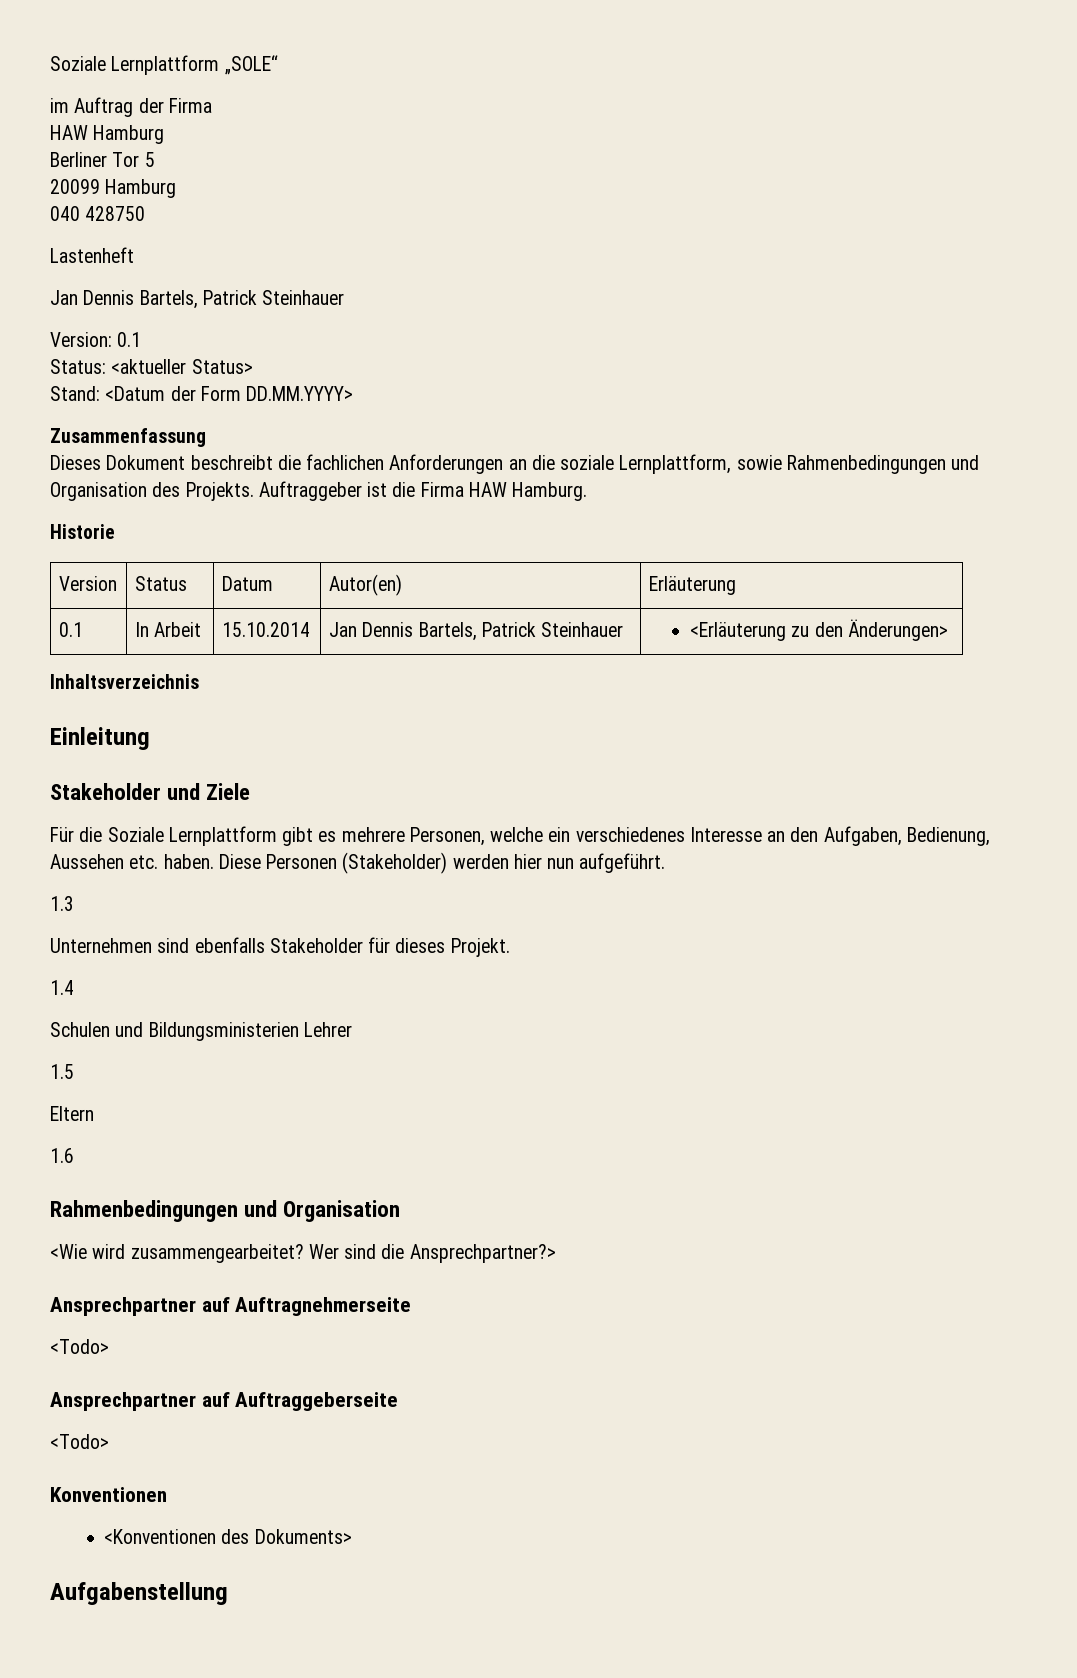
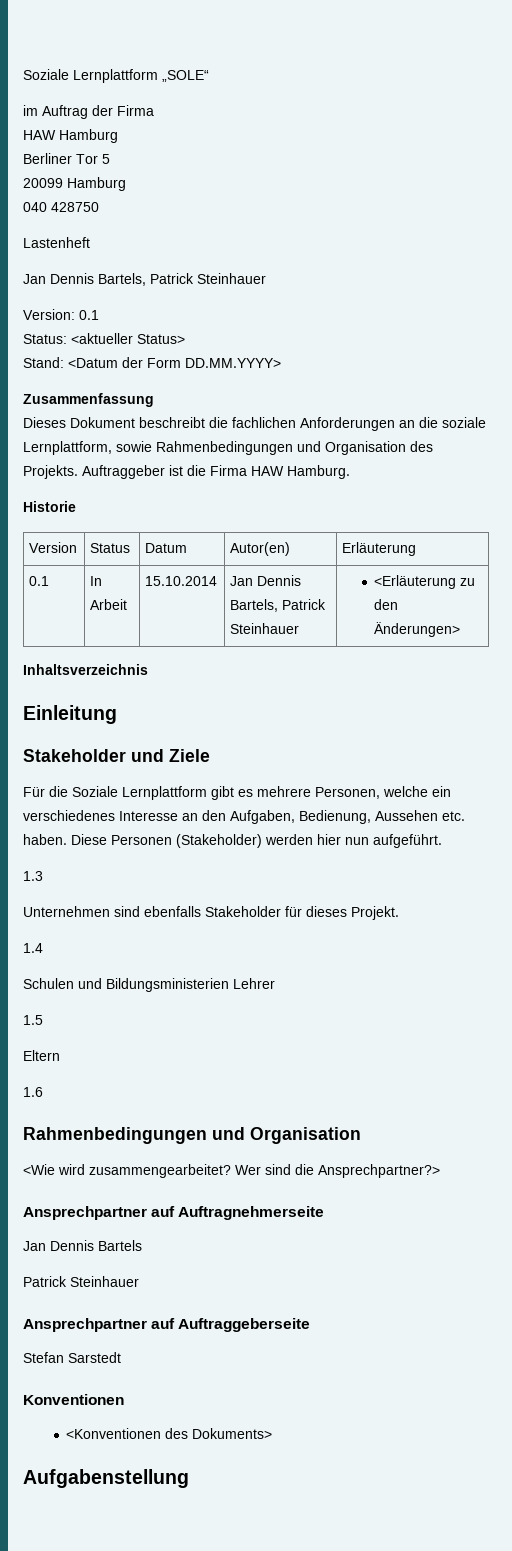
  Ansprechpartner auf Auftragnehmerseite
- <Todo>
+ Jan Dennis Bartels
+ Patrick Steinhauer
  Ansprechpartner auf Auftraggeberseite
- <Todo>
+ Stefan Sarstedt

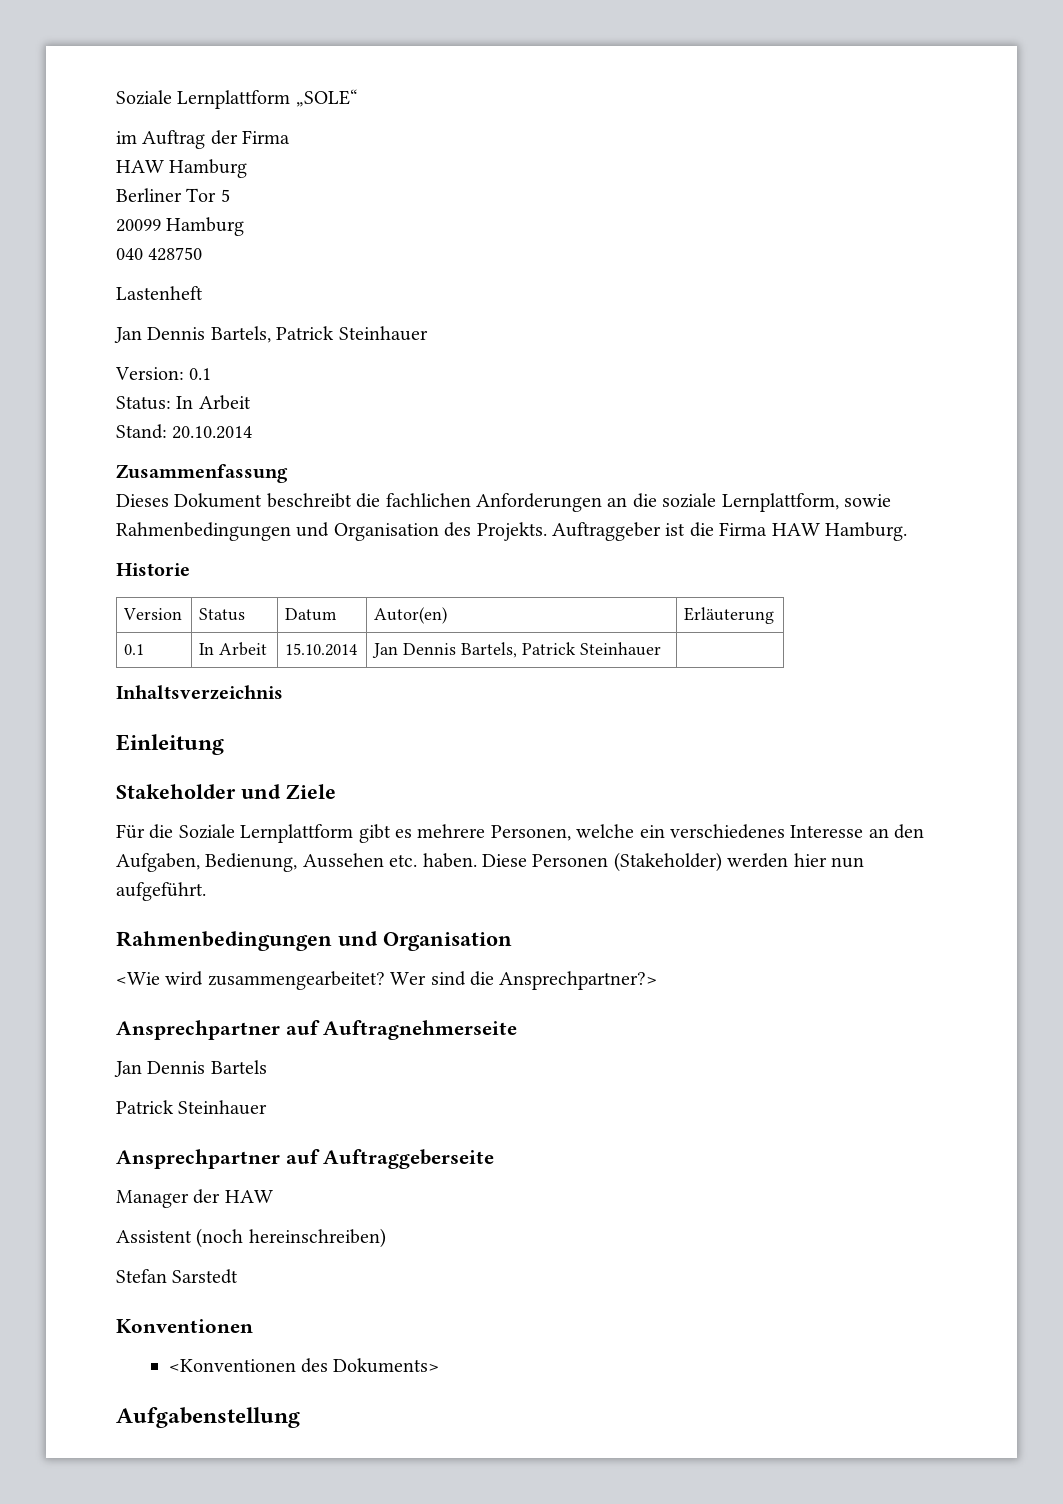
- Status: <aktueller Status>
+ Status: In Arbeit
- Stand: <Datum der Form DD.MM.YYYY>
+ Stand: 20.10.2014
- 0.1 | In Arbeit | 15.10.2014 | Jan Dennis Bartels, Patrick Steinhauer | <Erläuterung zu den Änderungen>
+ 0.1 | In Arbeit | 15.10.2014 | Jan Dennis Bartels, Patrick Steinhauer |
- 1.3
- Unternehmen sind ebenfalls Stakeholder für dieses Projekt.
- 1.4
- Schulen und Bildungsministerien Lehrer
- 1.5
- Eltern
- 1.6
+ Manager der HAW
+ Assistent (noch hereinschreiben)

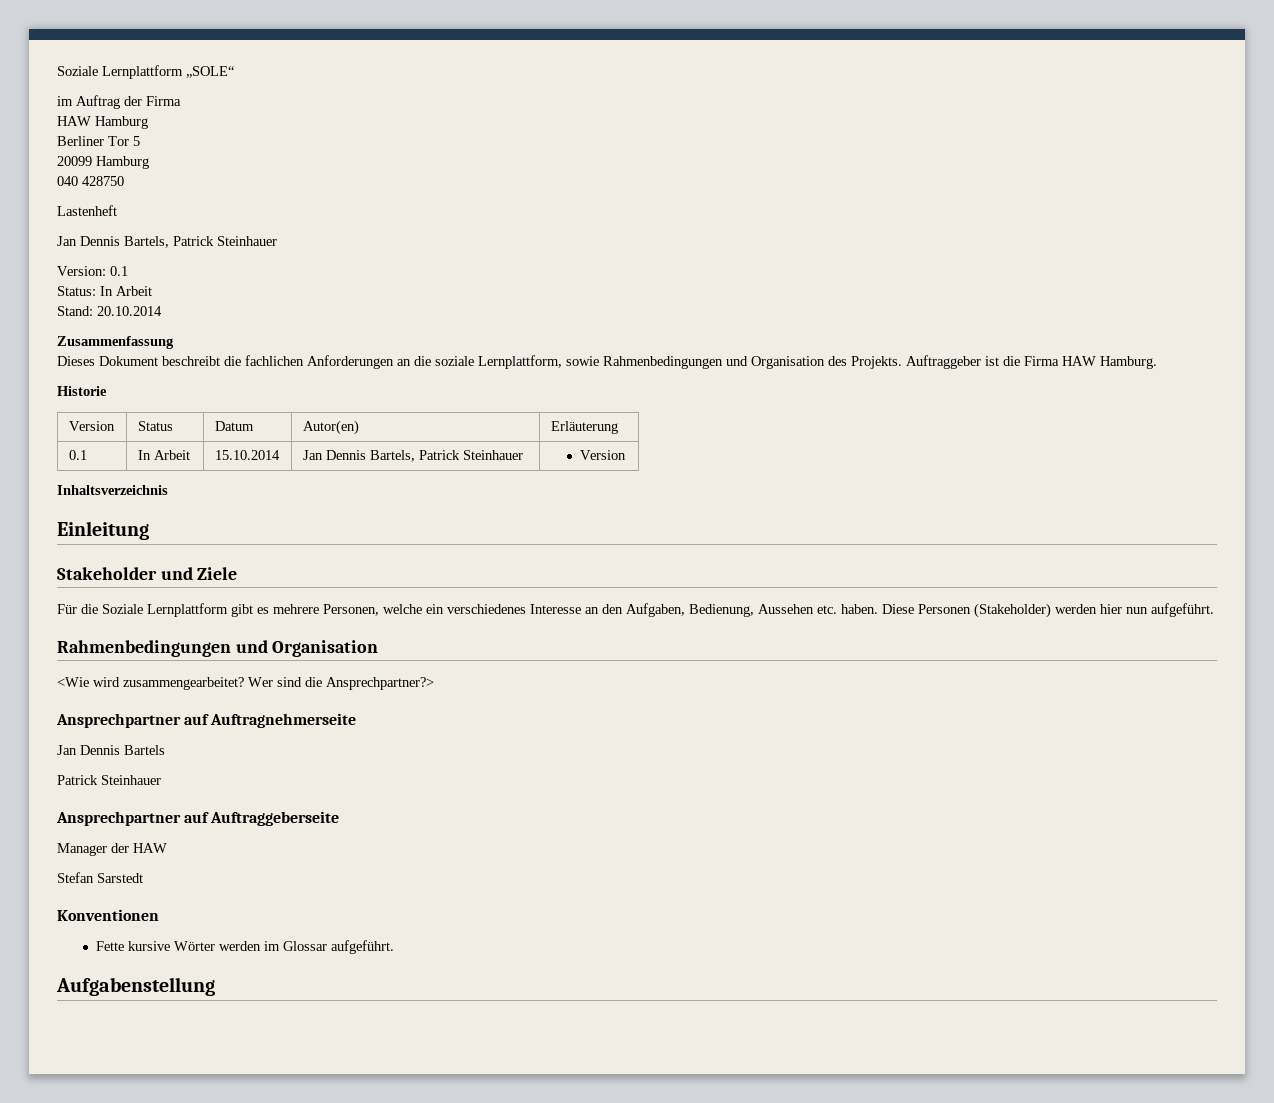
- 0.1 | In Arbeit | 15.10.2014 | Jan Dennis Bartels, Patrick Steinhauer |
+ 0.1 | In Arbeit | 15.10.2014 | Jan Dennis Bartels, Patrick Steinhauer | Version
- Assistent (noch hereinschreiben)
- <Konventionen des Dokuments>
+ Fette kursive Wörter werden im Glossar aufgeführt.

